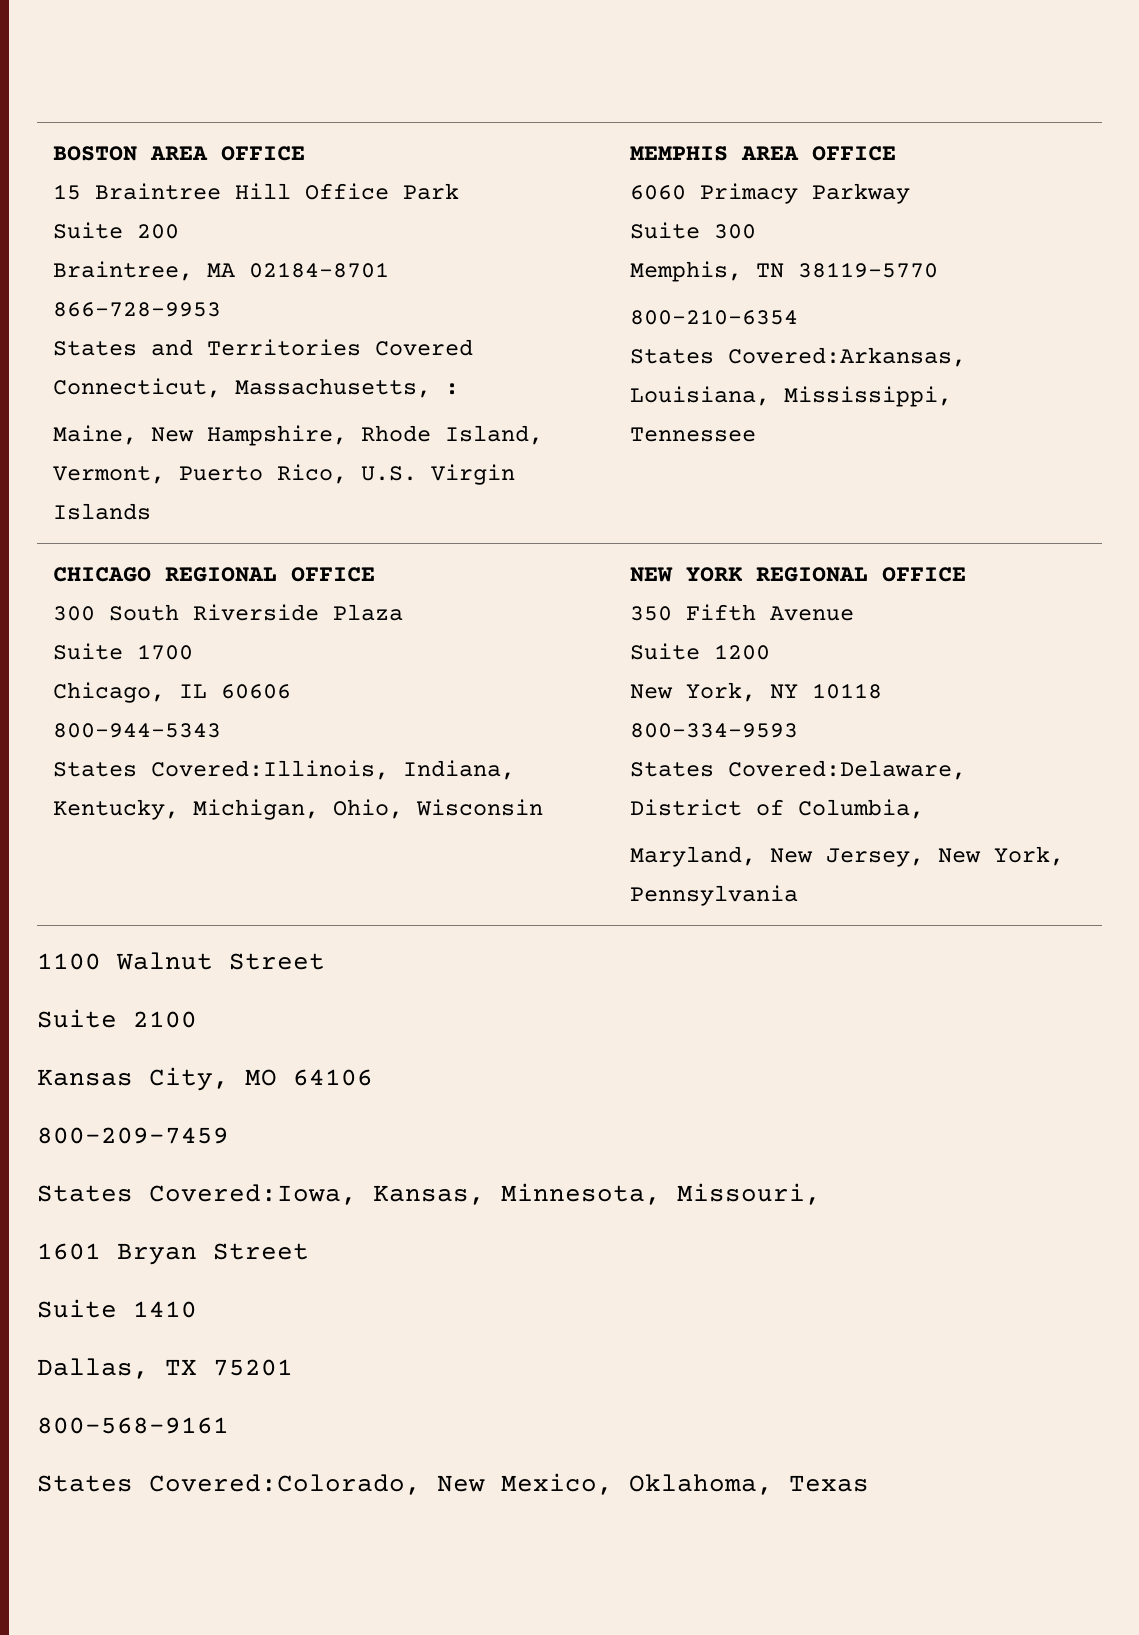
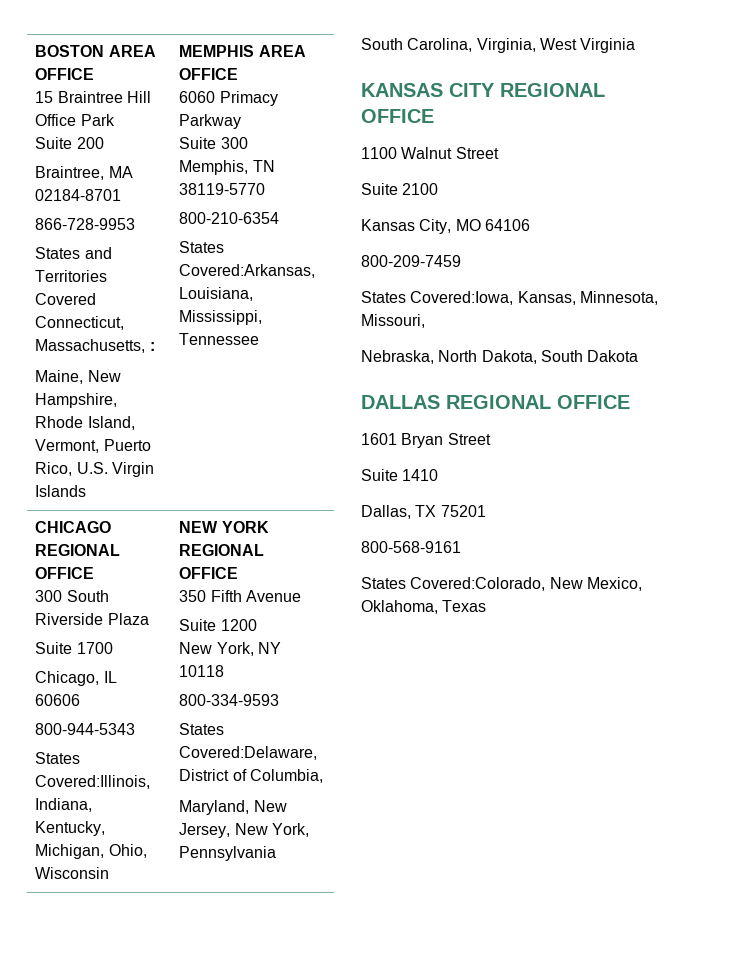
+ South Carolina, Virginia, West Virginia
+ KANSAS CITY REGIONAL OFFICE
+ Nebraska, North Dakota, South Dakota
+ DALLAS REGIONAL OFFICE

